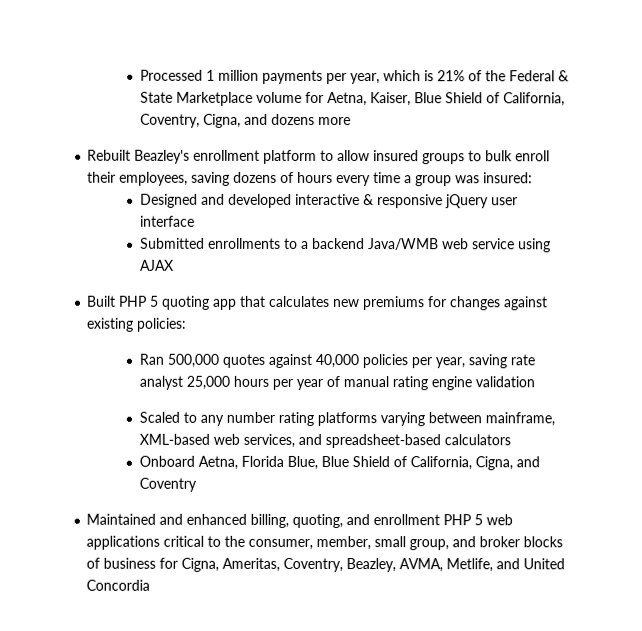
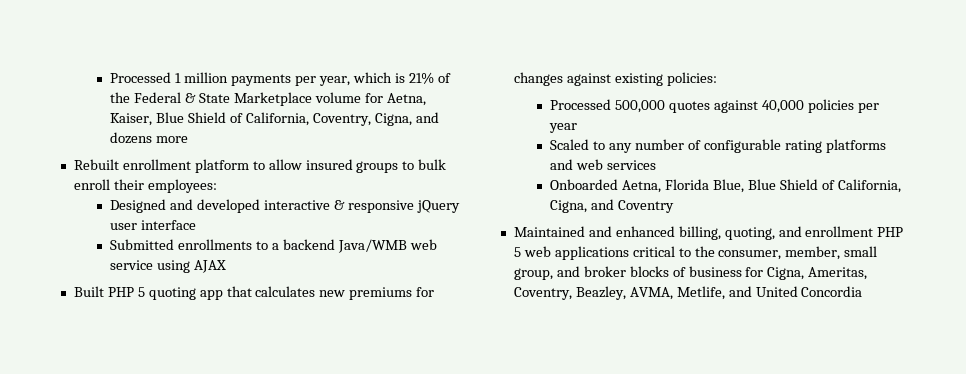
- Rebuilt Beazley's enrollment platform to allow insured groups to bulk enroll their employees, saving dozens of hours every time a group was insured:
+ Rebuilt enrollment platform to allow insured groups to bulk enroll their employees:
- Ran 500,000 quotes against 40,000 policies per year, saving rate analyst 25,000 hours per year of manual rating engine validation
- Scaled to any number rating platforms varying between mainframe, XML-based web services, and spreadsheet-based calculators
- Onboard Aetna, Florida Blue, Blue Shield of California, Cigna, and Coventry
+ Processed 500,000 quotes against 40,000 policies per year
+ Scaled to any number of configurable rating platforms and web services
+ Onboarded Aetna, Florida Blue, Blue Shield of California, Cigna, and Coventry

